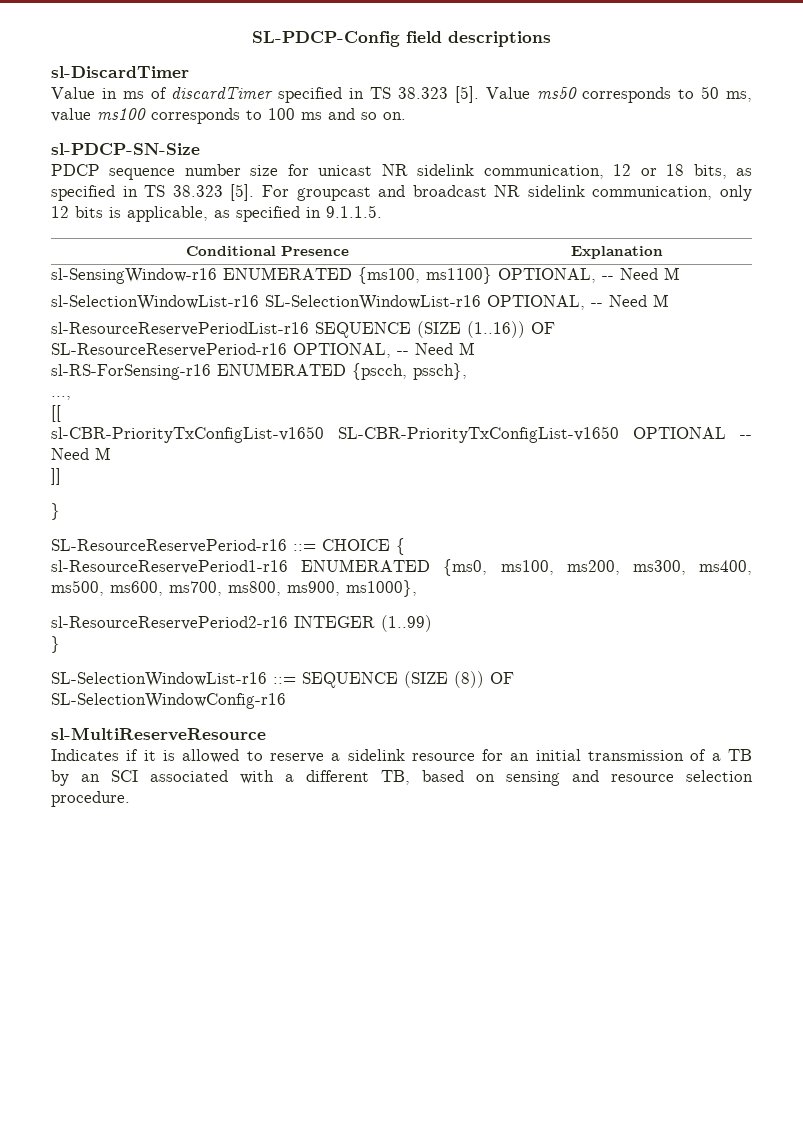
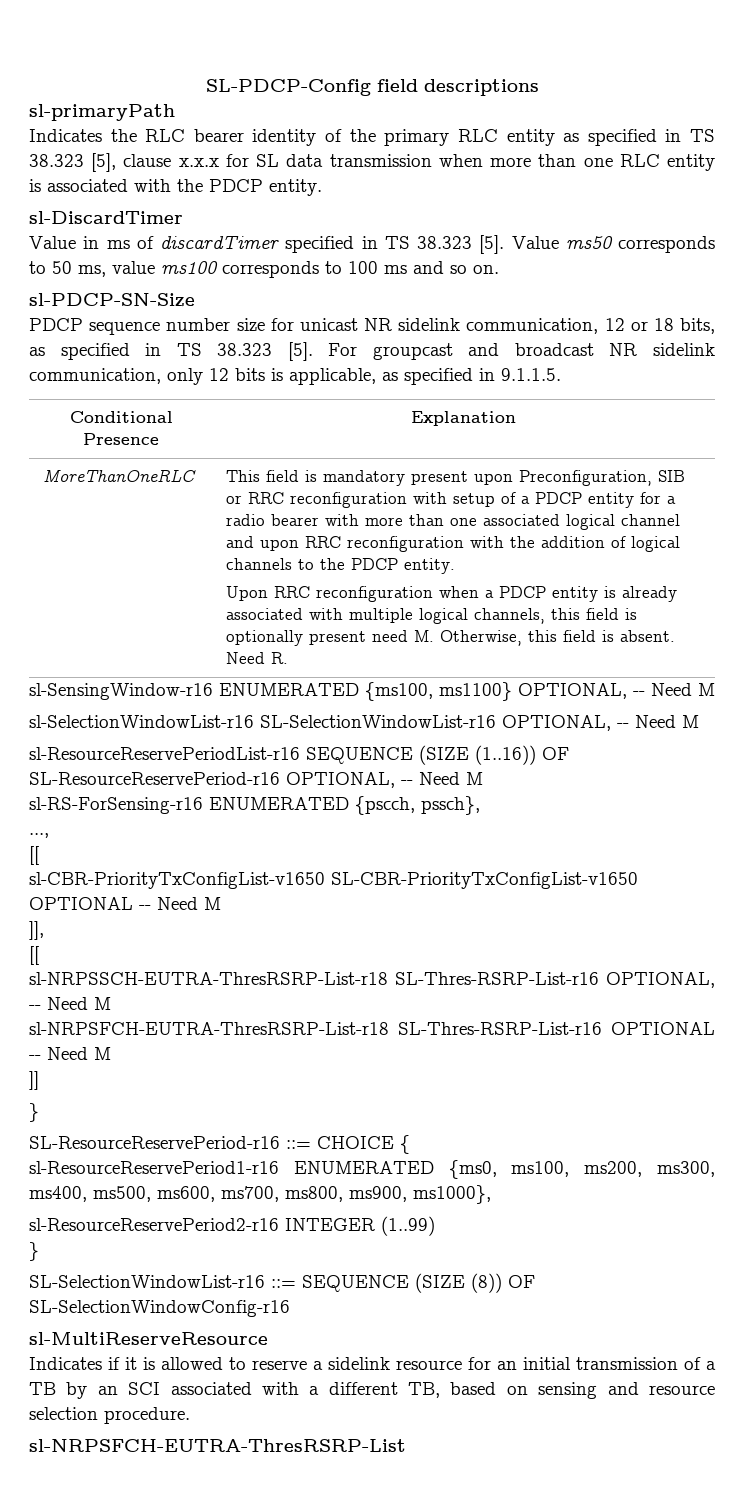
+ sl-primaryPath
+ Indicates the RLC bearer identity of the primary RLC entity as specified in TS 38.323 [5], clause x.x.x for SL data transmission when more than one RLC entity is associated with the PDCP entity.
+ MoreThanOneRLC | This field is mandatory present upon Preconfiguration, SIB or RRC reconfiguration with setup of a PDCP entity for a radio bearer with more than one associated logical channel and upon RRC reconfiguration with the addition of logical channels to the PDCP entity.
+ Upon RRC reconfiguration when a PDCP entity is already associated with multiple logical channels, this field is optionally present need M. Otherwise, this field is absent. Need R.
+ ]],
+ [[
+ sl-NRPSSCH-EUTRA-ThresRSRP-List-r18 SL-Thres-RSRP-List-r16 OPTIONAL, -- Need M
+ sl-NRPSFCH-EUTRA-ThresRSRP-List-r18 SL-Thres-RSRP-List-r16 OPTIONAL -- Need M
+ sl-NRPSFCH-EUTRA-ThresRSRP-List

